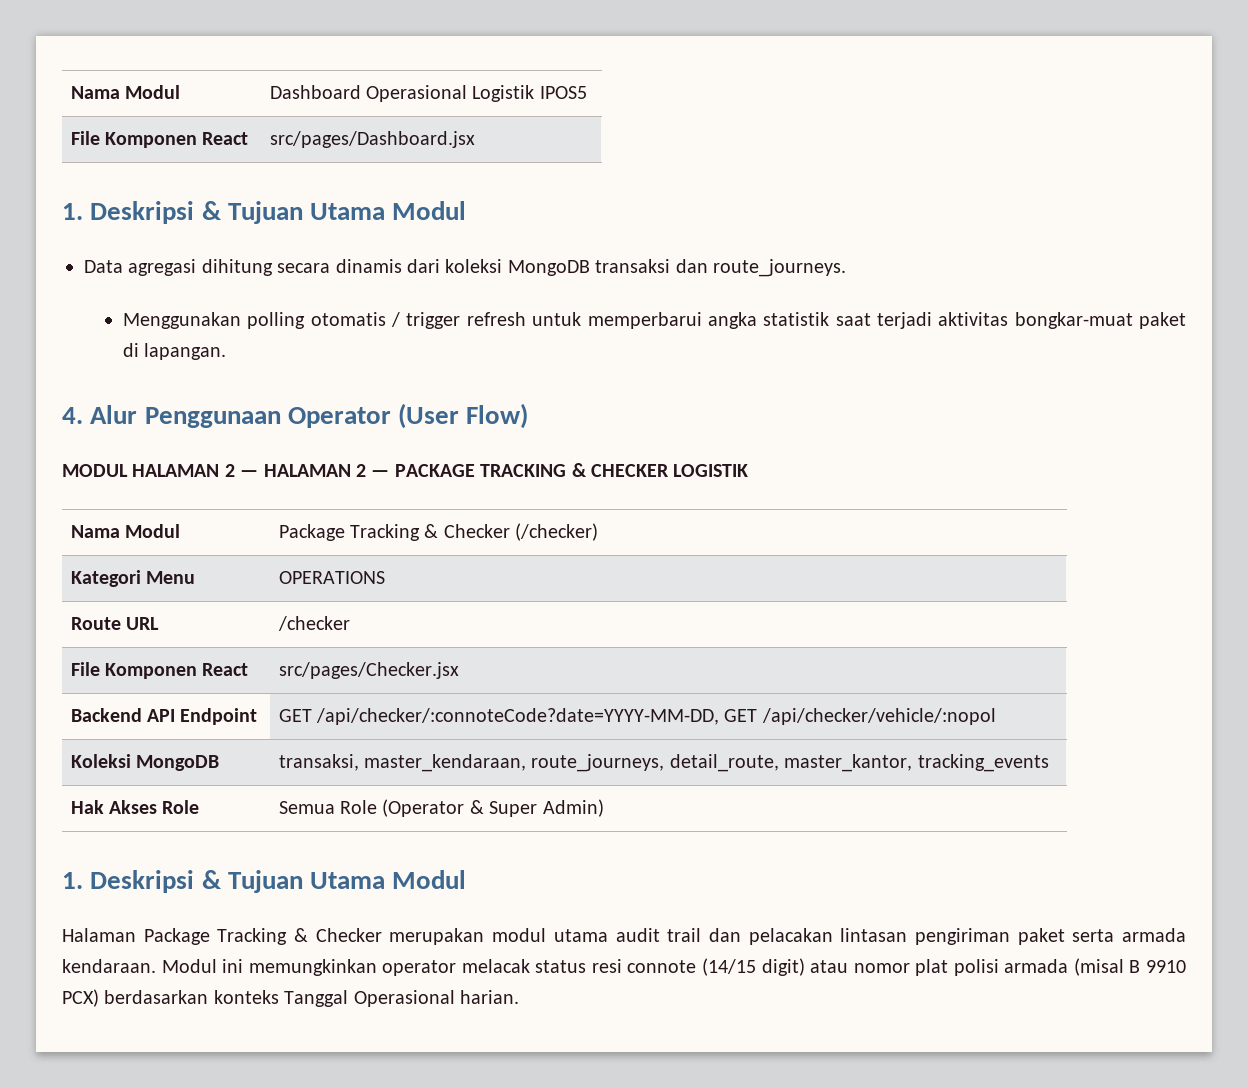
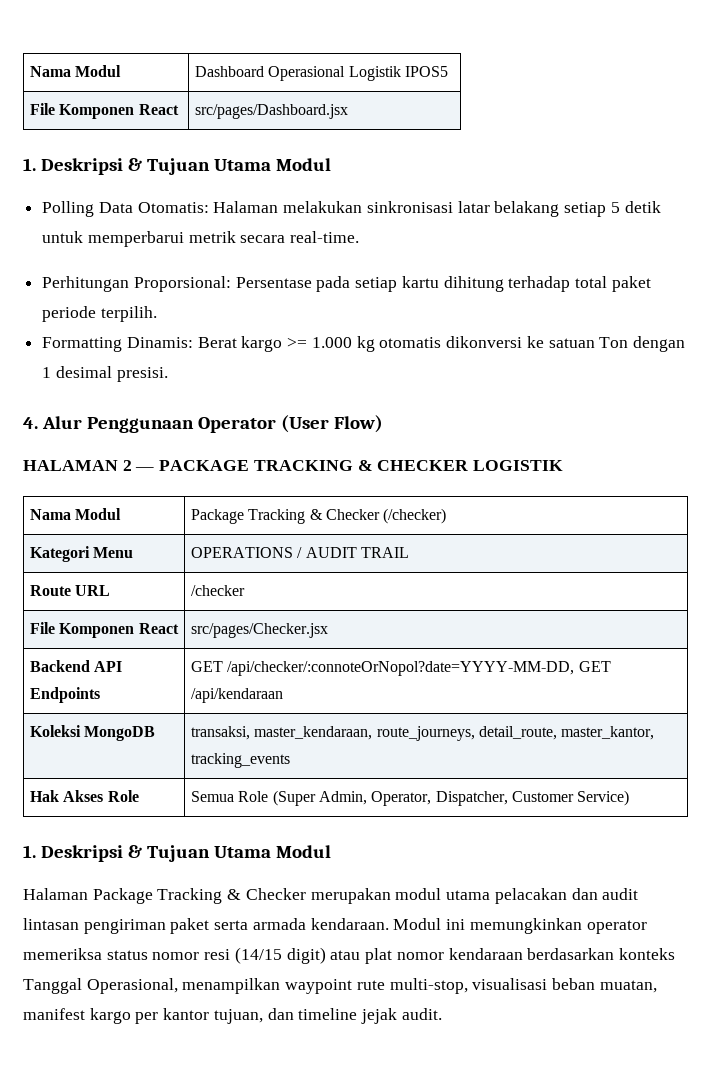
- Data agregasi dihitung secara dinamis dari koleksi MongoDB transaksi dan route_journeys.
- Menggunakan polling otomatis / trigger refresh untuk memperbarui angka statistik saat terjadi aktivitas bongkar-muat paket di lapangan.
+ Polling Data Otomatis: Halaman melakukan sinkronisasi latar belakang setiap 5 detik untuk memperbarui metrik secara real-time.
+ Perhitungan Proporsional: Persentase pada setiap kartu dihitung terhadap total paket periode terpilih.
+ Formatting Dinamis: Berat kargo >= 1.000 kg otomatis dikonversi ke satuan Ton dengan 1 desimal presisi.
- MODUL HALAMAN 2 — HALAMAN 2 — PACKAGE TRACKING & CHECKER LOGISTIK
+ HALAMAN 2 — PACKAGE TRACKING & CHECKER LOGISTIK
- Kategori Menu | OPERATIONS
+ Kategori Menu | OPERATIONS / AUDIT TRAIL
- Backend API Endpoint | GET /api/checker/:connoteCode?date=YYYY-MM-DD, GET /api/checker/vehicle/:nopol
+ Backend API Endpoints | GET /api/checker/:connoteOrNopol?date=YYYY-MM-DD, GET /api/kendaraan
- Hak Akses Role | Semua Role (Operator & Super Admin)
+ Hak Akses Role | Semua Role (Super Admin, Operator, Dispatcher, Customer Service)
- Halaman Package Tracking & Checker merupakan modul utama audit trail dan pelacakan lintasan pengiriman paket serta armada kendaraan.
+ Halaman Package Tracking & Checker merupakan modul utama pelacakan dan audit lintasan pengiriman paket serta armada kendaraan.
- Modul ini memungkinkan operator melacak status resi connote (14/15 digit) atau nomor plat polisi armada (misal B 9910 PCX) berdasarkan konteks Tanggal Operasional harian.
+ Modul ini memungkinkan operator memeriksa status nomor resi (14/15 digit) atau plat nomor kendaraan berdasarkan konteks Tanggal Operasional, menampilkan waypoint rute multi-stop, visualisasi beban muatan, manifest kargo per kantor tujuan, dan timeline jejak audit.

